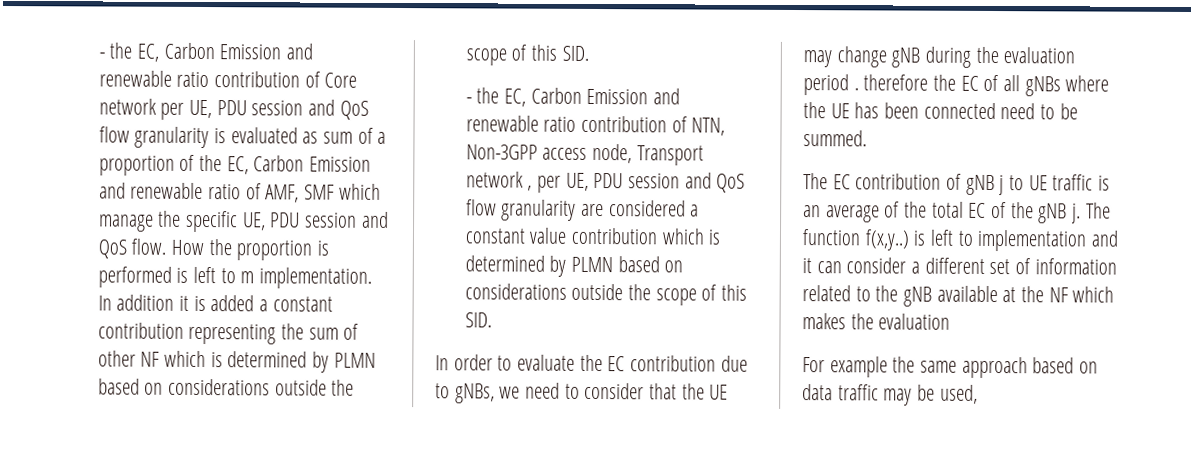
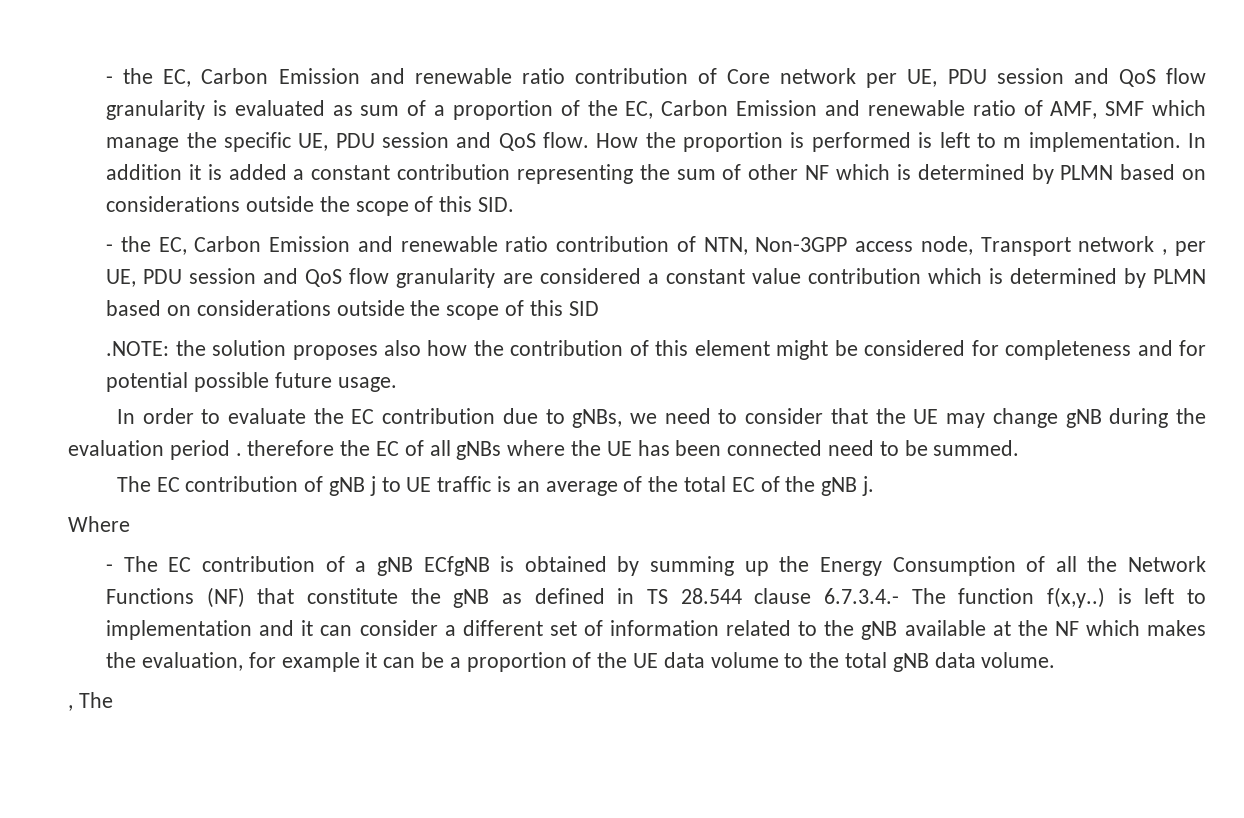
- - the EC, Carbon Emission and renewable ratio contribution of NTN, Non-3GPP access node, Transport network , per UE, PDU session and QoS flow granularity are considered a constant value contribution which is determined by PLMN based on considerations outside the scope of this SID.
+ - the EC, Carbon Emission and renewable ratio contribution of NTN, Non-3GPP access node, Transport network , per UE, PDU session and QoS flow granularity are considered a constant value contribution which is determined by PLMN based on considerations outside the scope of this SID
+ .NOTE: the solution proposes also how the contribution of this element might be considered for completeness and for potential possible future usage.
- The EC contribution of gNB j to UE traffic is an average of the total EC of the gNB j. The function f(x,y..) is left to implementation and it can consider a different set of information related to the gNB available at the NF which makes the evaluation
- For example the same approach based on data traffic may be used,
+ The EC contribution of gNB j to UE traffic is an average of the total EC of the gNB j.
+ Where
+ - The EC contribution of a gNB ECfgNB is obtained by summing up the Energy Consumption of all the Network Functions (NF) that constitute the gNB as defined in TS 28.544 clause 6.7.3.4.- The function f(x,y..) is left to implementation and it can consider a different set of information related to the gNB available at the NF which makes the evaluation, for example it can be a proportion of the UE data volume to the total gNB data volume.
+ , The

